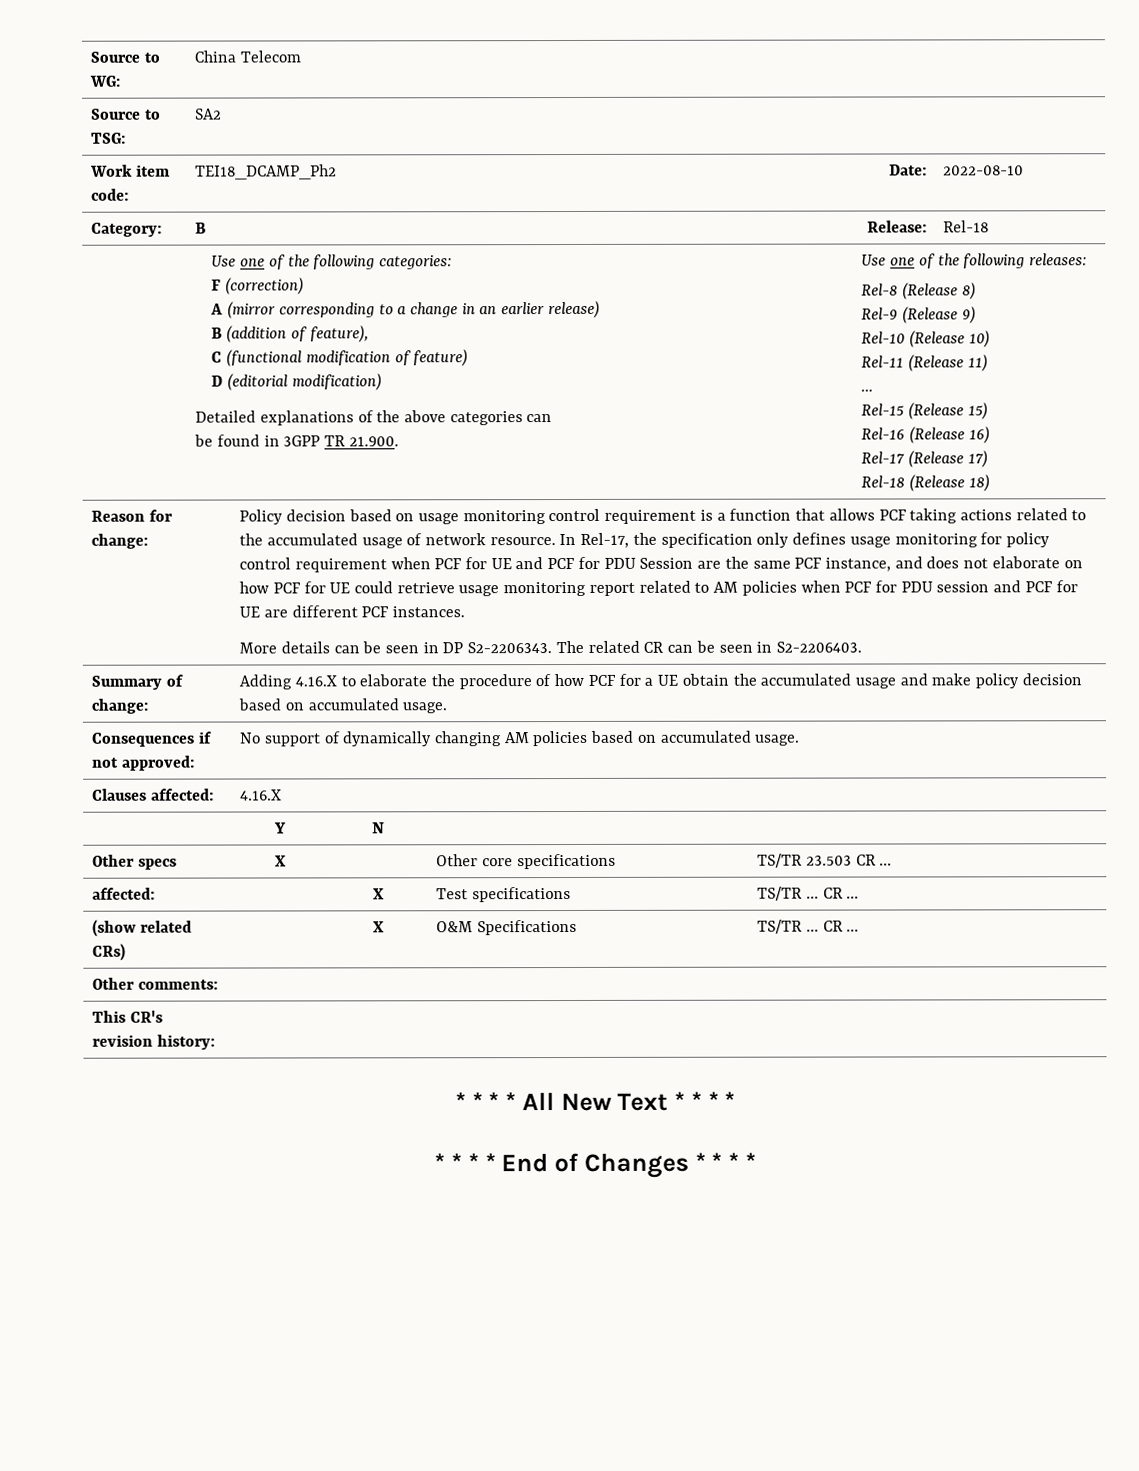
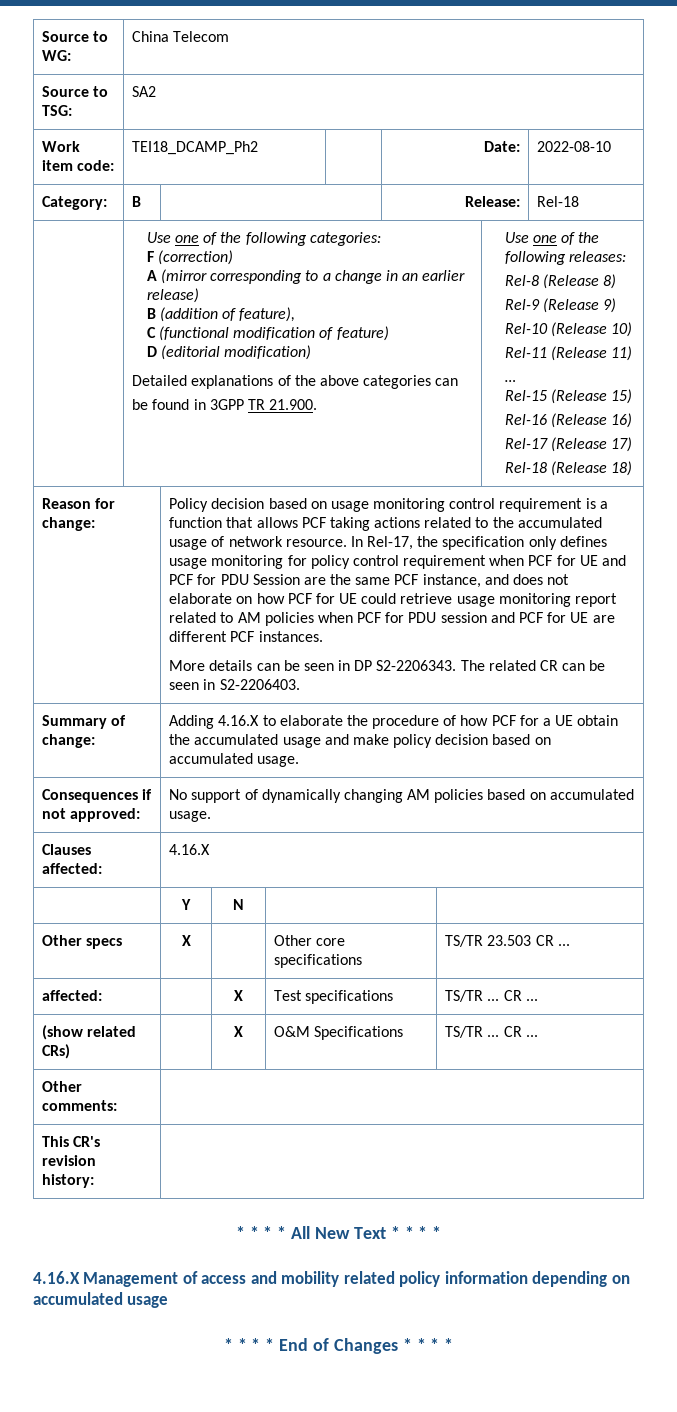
+ 4.16.X Management of access and mobility related policy information depending on accumulated usage

